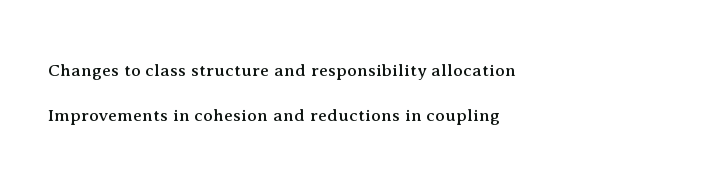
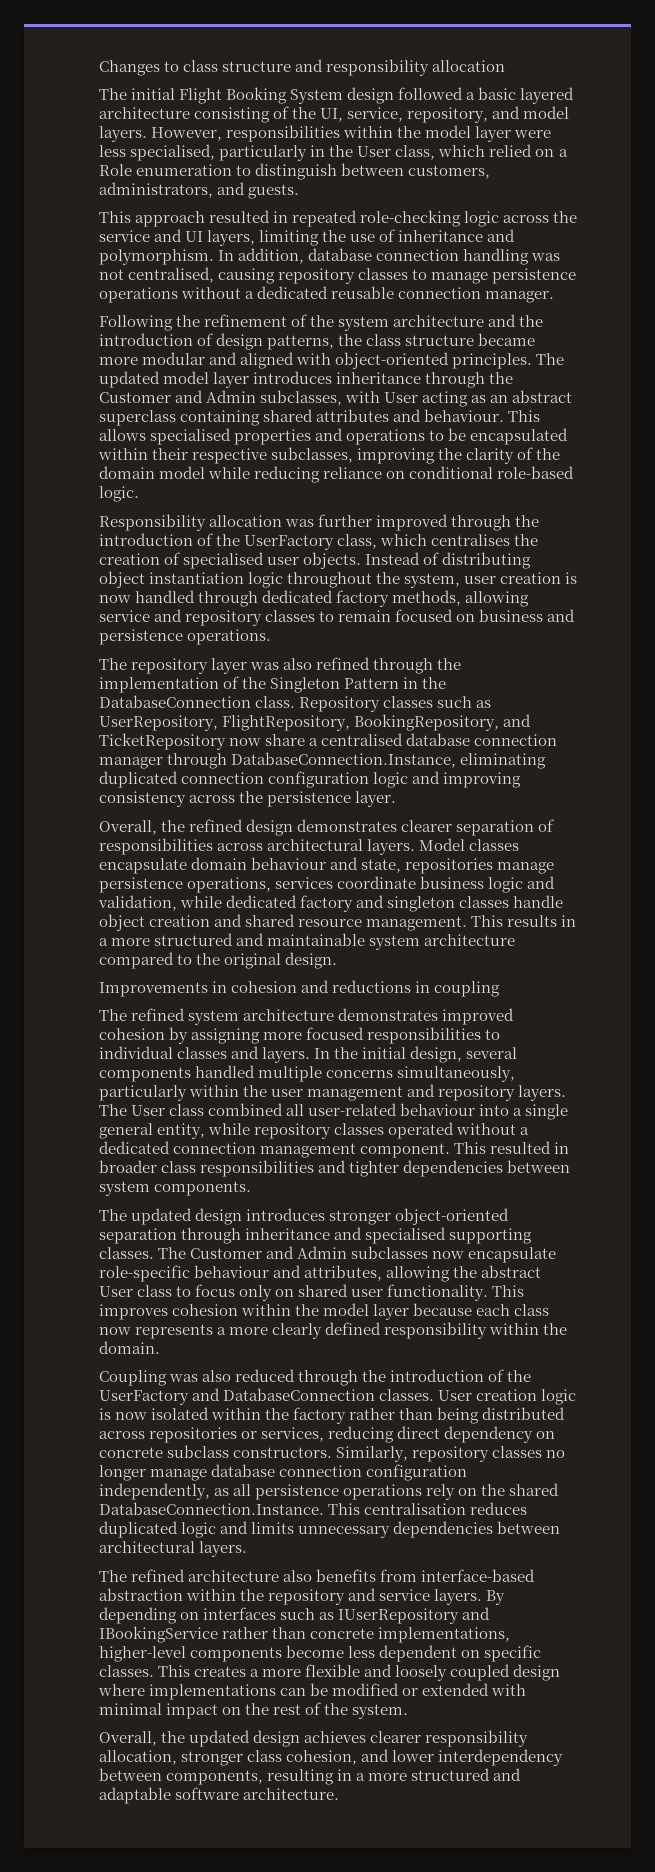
+ The initial Flight Booking System design followed a basic layered architecture consisting of the UI, service, repository, and model layers. However, responsibilities within the model layer were less specialised, particularly in the User class, which relied on a Role enumeration to distinguish between customers, administrators, and guests.
+ This approach resulted in repeated role-checking logic across the service and UI layers, limiting the use of inheritance and polymorphism. In addition, database connection handling was not centralised, causing repository classes to manage persistence operations without a dedicated reusable connection manager.
+ Following the refinement of the system architecture and the introduction of design patterns, the class structure became more modular and aligned with object-oriented principles. The updated model layer introduces inheritance through the Customer and Admin subclasses, with User acting as an abstract superclass containing shared attributes and behaviour. This allows specialised properties and operations to be encapsulated within their respective subclasses, improving the clarity of the domain model while reducing reliance on conditional role-based logic.
+ Responsibility allocation was further improved through the introduction of the UserFactory class, which centralises the creation of specialised user objects. Instead of distributing object instantiation logic throughout the system, user creation is now handled through dedicated factory methods, allowing service and repository classes to remain focused on business and persistence operations.
+ The repository layer was also refined through the implementation of the Singleton Pattern in the DatabaseConnection class. Repository classes such as UserRepository, FlightRepository, BookingRepository, and TicketRepository now share a centralised database connection manager through DatabaseConnection.Instance, eliminating duplicated connection configuration logic and improving consistency across the persistence layer.
+ Overall, the refined design demonstrates clearer separation of responsibilities across architectural layers. Model classes encapsulate domain behaviour and state, repositories manage persistence operations, services coordinate business logic and validation, while dedicated factory and singleton classes handle object creation and shared resource management. This results in a more structured and maintainable system architecture compared to the original design.
+ The refined system architecture demonstrates improved cohesion by assigning more focused responsibilities to individual classes and layers. In the initial design, several components handled multiple concerns simultaneously, particularly within the user management and repository layers. The User class combined all user-related behaviour into a single general entity, while repository classes operated without a dedicated connection management component. This resulted in broader class responsibilities and tighter dependencies between system components.
+ The updated design introduces stronger object-oriented separation through inheritance and specialised supporting classes. The Customer and Admin subclasses now encapsulate role-specific behaviour and attributes, allowing the abstract User class to focus only on shared user functionality. This improves cohesion within the model layer because each class now represents a more clearly defined responsibility within the domain.
+ Coupling was also reduced through the introduction of the UserFactory and DatabaseConnection classes. User creation logic is now isolated within the factory rather than being distributed across repositories or services, reducing direct dependency on concrete subclass constructors. Similarly, repository classes no longer manage database connection configuration independently, as all persistence operations rely on the shared DatabaseConnection.Instance. This centralisation reduces duplicated logic and limits unnecessary dependencies between architectural layers.
+ The refined architecture also benefits from interface-based abstraction within the repository and service layers. By depending on interfaces such as IUserRepository and IBookingService rather than concrete implementations, higher-level components become less dependent on specific classes. This creates a more flexible and loosely coupled design where implementations can be modified or extended with minimal impact on the rest of the system.
+ Overall, the updated design achieves clearer responsibility allocation, stronger class cohesion, and lower interdependency between components, resulting in a more structured and adaptable software architecture.

